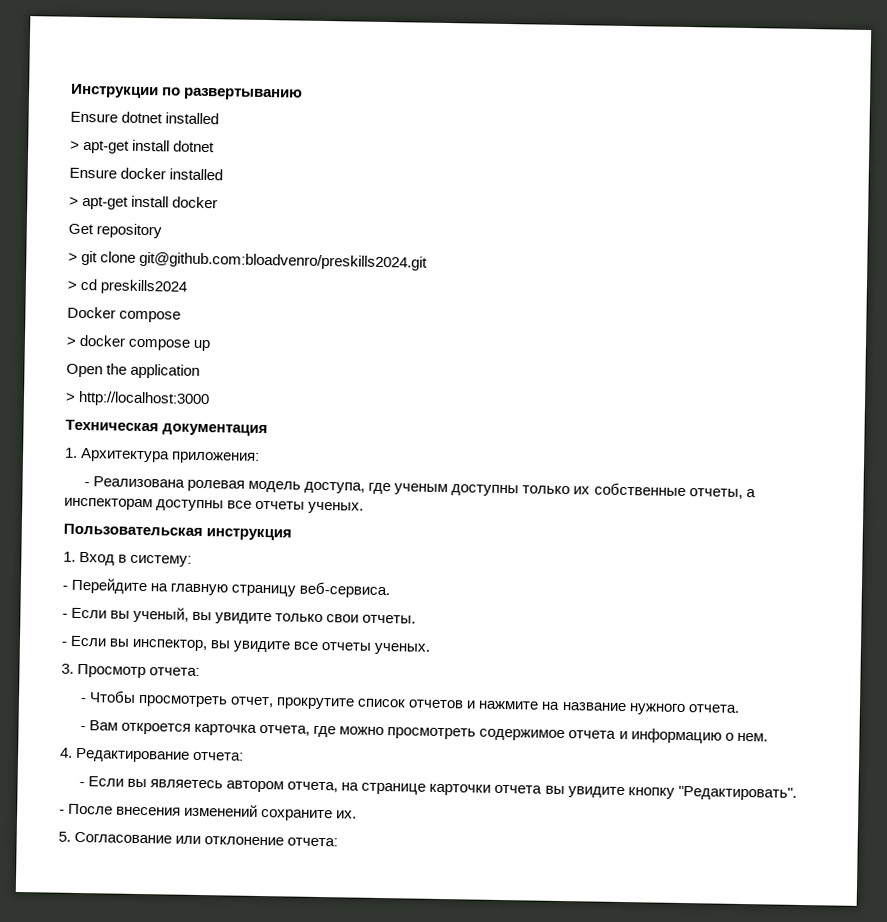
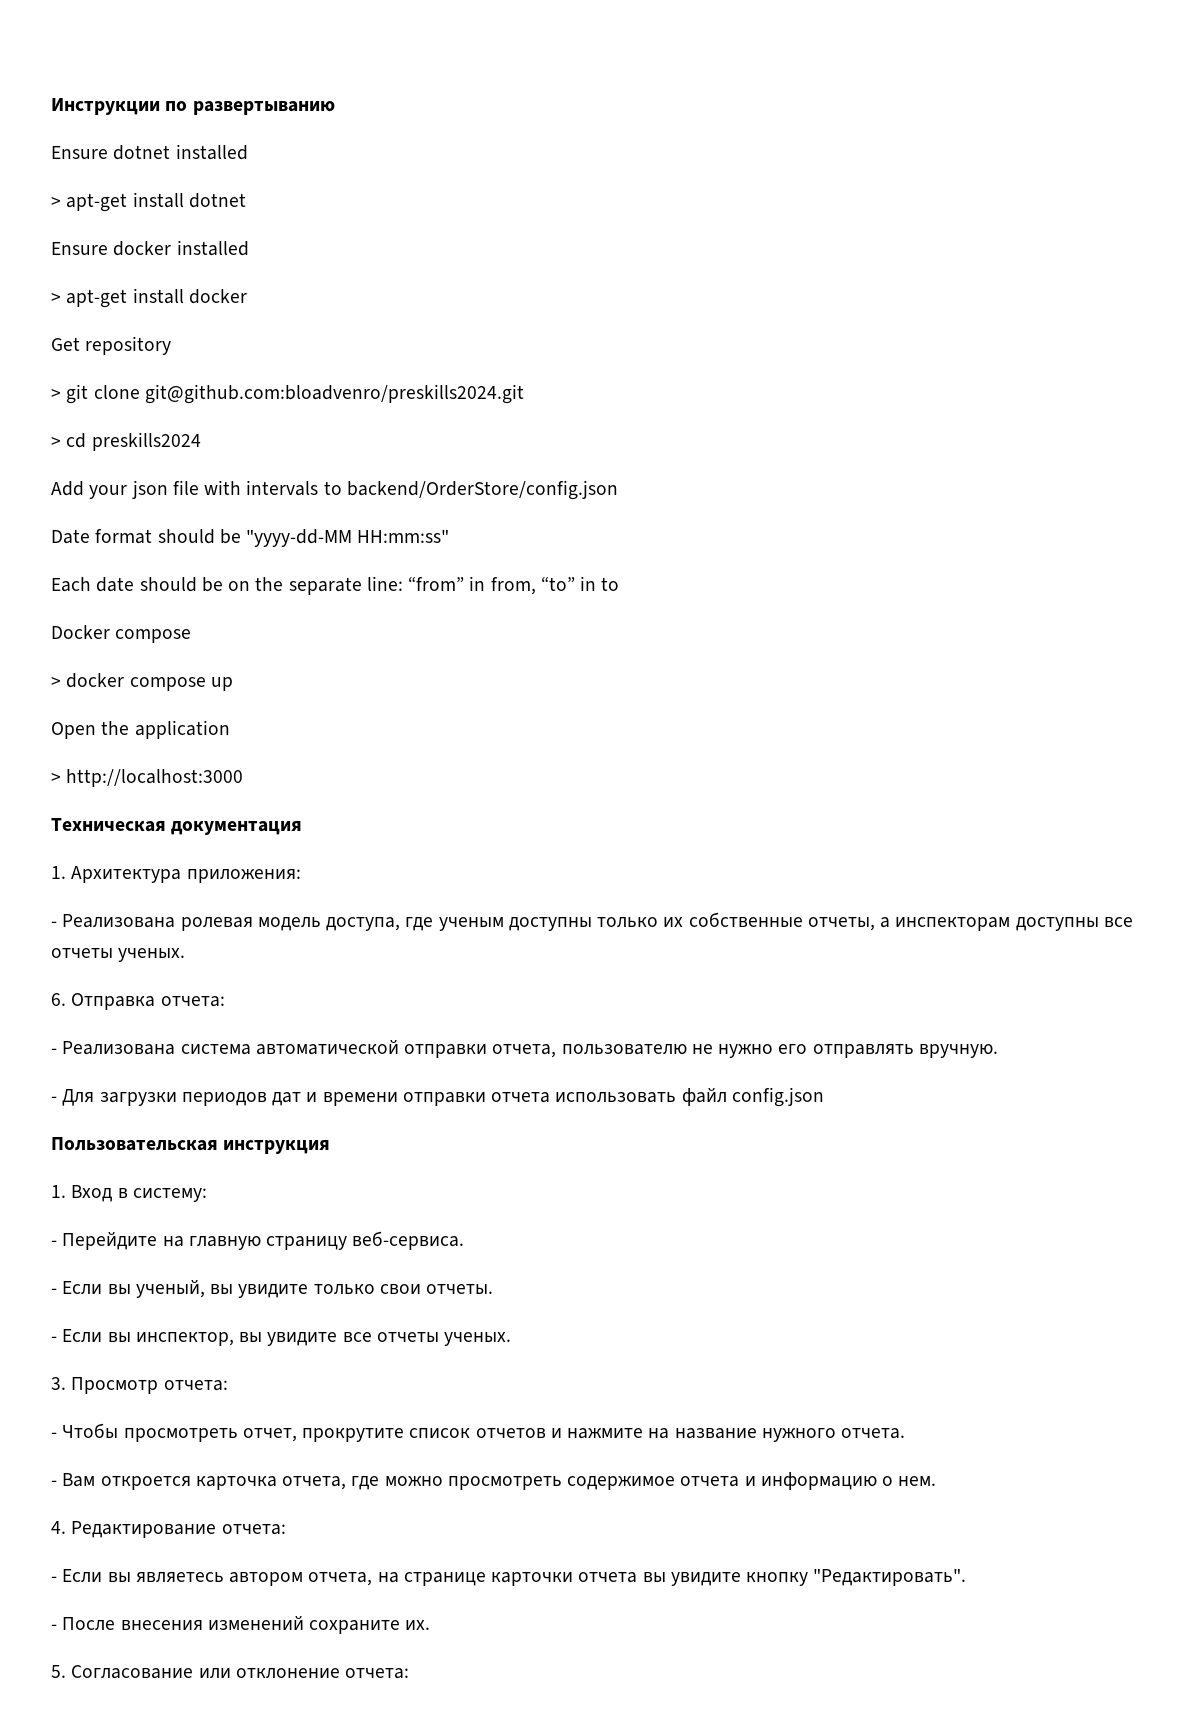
+ Add your json file with intervals to backend/OrderStore/config.json
+ Date format should be "yyyy-dd-MM HH:mm:ss"
+ Each date should be on the separate line: “from” in from, “to” in to
+ 6. Отправка отчета:
+ - Реализована система автоматической отправки отчета, пользователю не нужно его отправлять вручную.
+ - Для загрузки периодов дат и времени отправки отчета использовать файл config.json

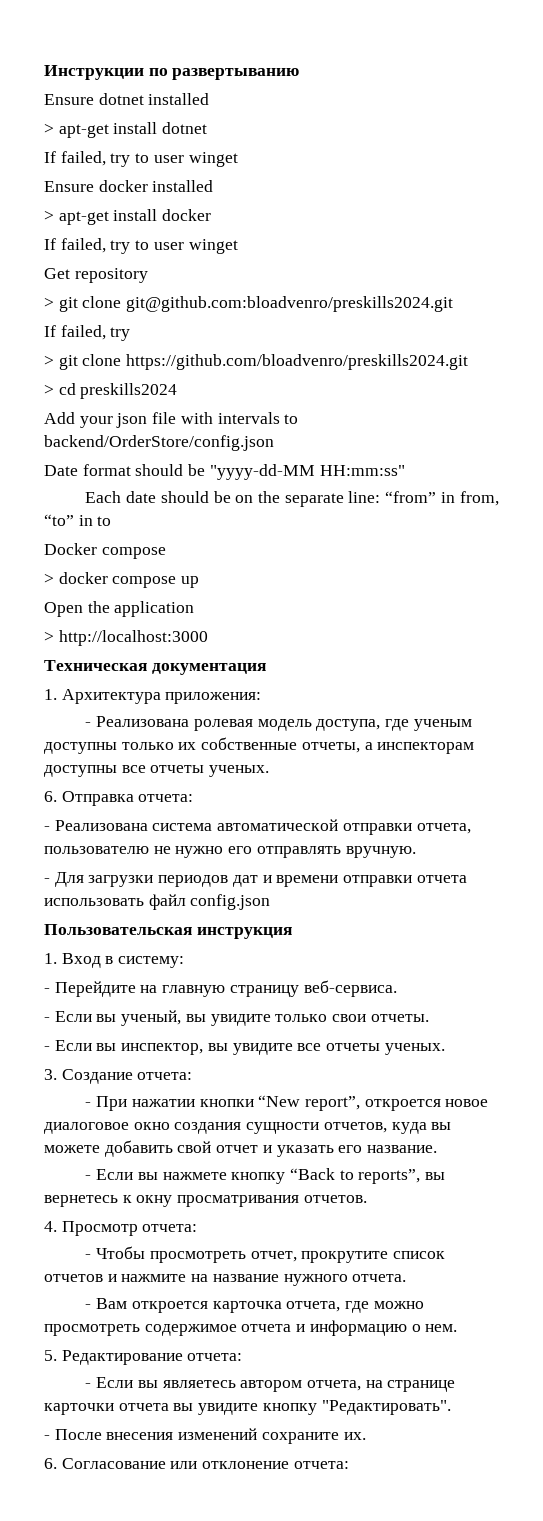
  > apt-get install dotnet
+ If failed, try to user winget
  > apt-get install docker
+ If failed, try to user winget
  > git clone git@github.com:bloadvenro/preskills2024.git
+ If failed, try
+ > git clone https://github.com/bloadvenro/preskills2024.git
- 3. Просмотр отчета:
+ 3. Создание отчета:
+ - При нажатии кнопки “New report”, откроется новое диалоговое окно создания сущности отчетов, куда вы можете добавить свой отчет и указать его название.
+ - Если вы нажмете кнопку “Back to reports”, вы вернетесь к окну просматривания отчетов.
+ 4. Просмотр отчета:
- 4. Редактирование отчета:
+ 5. Редактирование отчета:
- 5. Согласование или отклонение отчета:
+ 6. Согласование или отклонение отчета:

